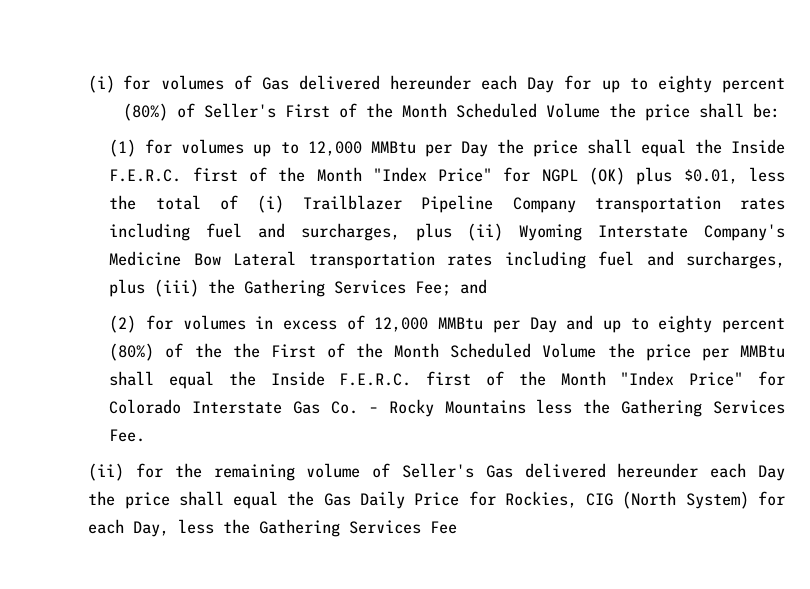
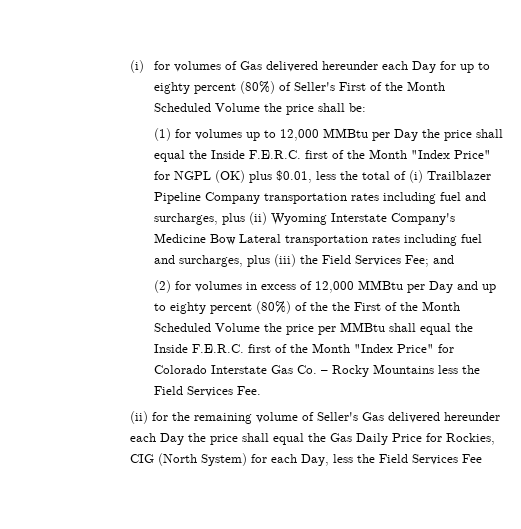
- (1) for volumes up to 12,000 MMBtu per Day the price shall equal the Inside F.E.R.C. first of the Month "Index Price" for NGPL (OK) plus $0.01, less the total of (i) Trailblazer Pipeline Company transportation rates including fuel and surcharges, plus (ii) Wyoming Interstate Company's Medicine Bow Lateral transportation rates including fuel and surcharges, plus (iii) the Gathering Services Fee;
+ (1) for volumes up to 12,000 MMBtu per Day the price shall equal the Inside F.E.R.C. first of the Month "Index Price" for NGPL (OK) plus $0.01, less the total of (i) Trailblazer Pipeline Company transportation rates including fuel and surcharges, plus (ii) Wyoming Interstate Company's Medicine Bow Lateral transportation rates including fuel and surcharges, plus (iii) the Field Services Fee;
- (2) for volumes in excess of 12,000 MMBtu per Day and up to eighty percent (80%) of the the First of the Month Scheduled Volume the price per MMBtu shall equal the Inside F.E.R.C. first of the Month "Index Price" for Colorado Interstate Gas Co. – Rocky Mountains less the Gathering Services Fee.
+ (2) for volumes in excess of 12,000 MMBtu per Day and up to eighty percent (80%) of the the First of the Month Scheduled Volume the price per MMBtu shall equal the Inside F.E.R.C. first of the Month "Index Price" for Colorado Interstate Gas Co. – Rocky Mountains less the Field Services Fee.
- (ii) for the remaining volume of Seller's Gas delivered hereunder each Day the price shall equal the Gas Daily Price for Rockies, CIG (North System) for each Day, less the Gathering Services Fee
+ (ii) for the remaining volume of Seller's Gas delivered hereunder each Day the price shall equal the Gas Daily Price for Rockies, CIG (North System) for each Day, less the Field Services Fee

